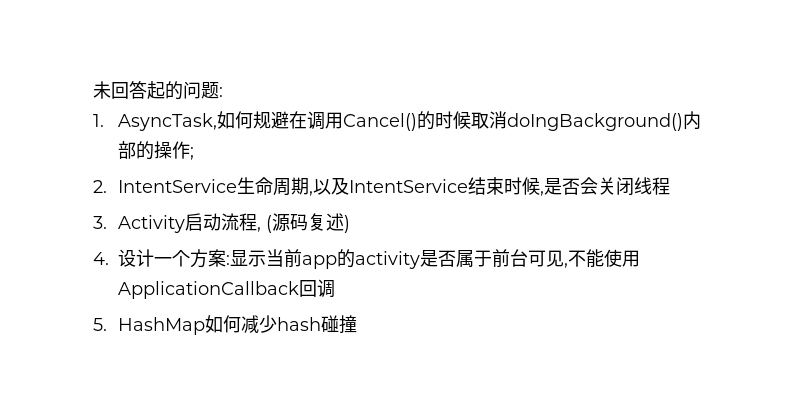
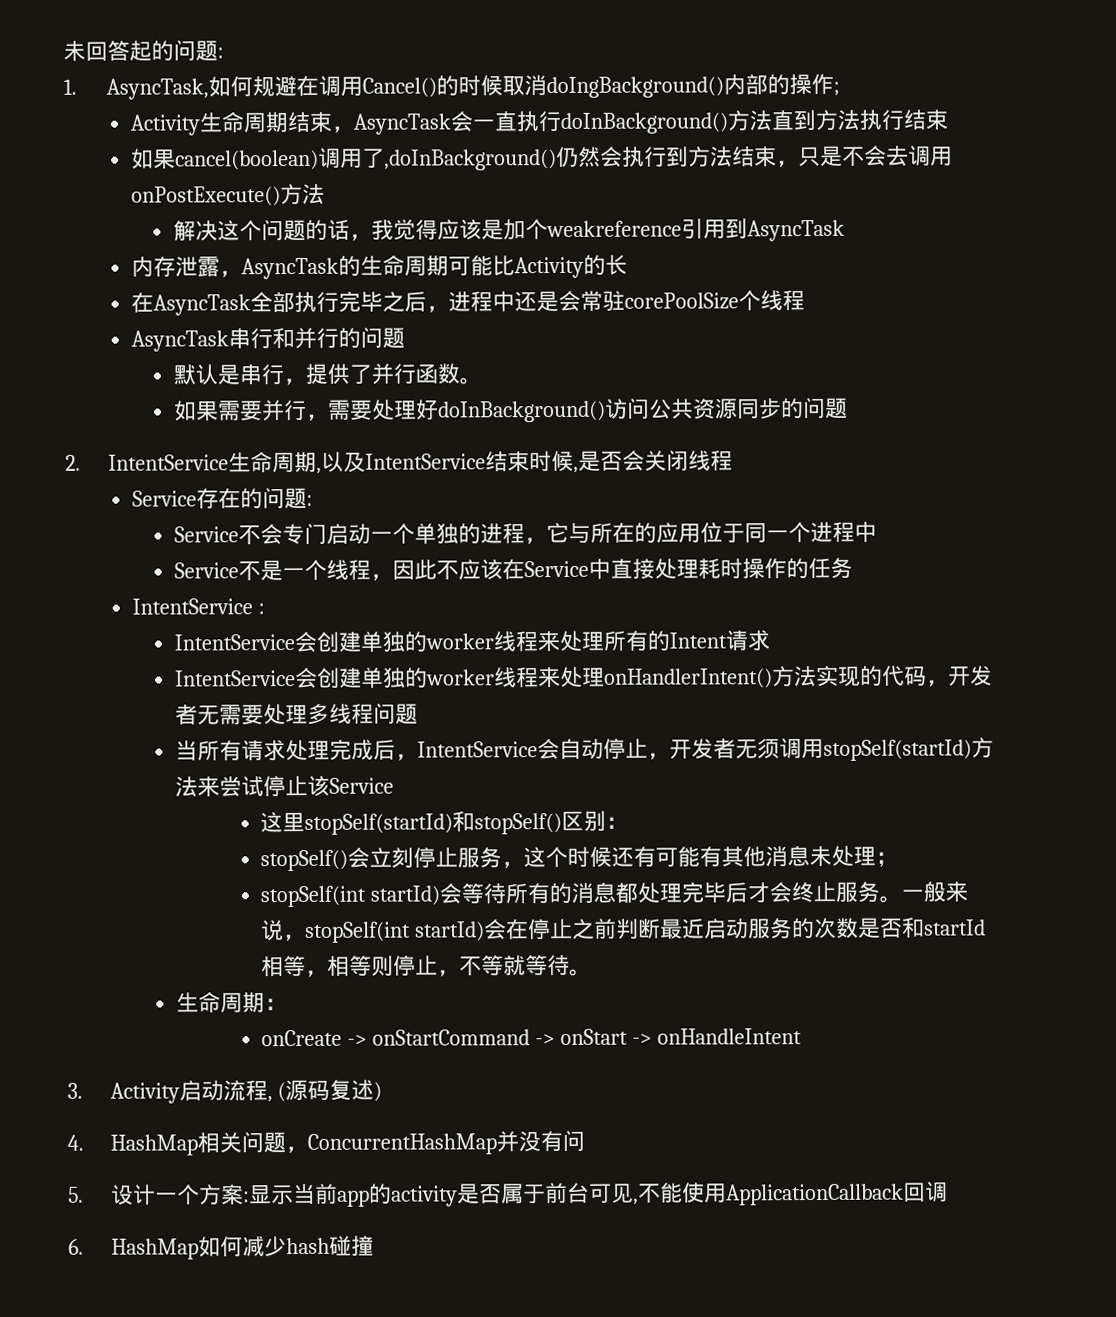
+ Activity生命周期结束，AsyncTask会一直执行doInBackground()方法直到方法执行结束
+ 如果cancel(boolean)调用了,doInBackground()仍然会执行到方法结束，只是不会去调用onPostExecute()方法
+ 解决这个问题的话，我觉得应该是加个weakreference引用到AsyncTask
+ 内存泄露，AsyncTask的生命周期可能比Activity的长
+ 在AsyncTask全部执行完毕之后，进程中还是会常驻corePoolSize个线程
+ AsyncTask串行和并行的问题
+ 默认是串行，提供了并行函数。
+ 如果需要并行，需要处理好doInBackground()访问公共资源同步的问题
+ Service存在的问题:
+ Service不会专门启动一个单独的进程，它与所在的应用位于同一个进程中
+ Service不是一个线程，因此不应该在Service中直接处理耗时操作的任务
+ IntentService :
+ IntentService会创建单独的worker线程来处理所有的Intent请求
+ IntentService会创建单独的worker线程来处理onHandlerIntent()方法实现的代码，开发者无需要处理多线程问题
+ 当所有请求处理完成后，IntentService会自动停止，开发者无须调用stopSelf(startId)方法来尝试停止该Service
+ 这里stopSelf(startId)和stopSelf()区别：
+ stopSelf()会立刻停止服务，这个时候还有可能有其他消息未处理；
+ stopSelf(int startId)会等待所有的消息都处理完毕后才会终止服务。一般来说，stopSelf(int startId)会在停止之前判断最近启动服务的次数是否和startId相等，相等则停止，不等就等待。
+ 生命周期：
+ onCreate -> onStartCommand -> onStart -> onHandleIntent
- 4.设计一个方案:显示当前app的activity是否属于前台可见,不能使用ApplicationCallback回调
+ 4. HashMap相关问题，ConcurrentHashMap并没有问
+ 5.设计一个方案:显示当前app的activity是否属于前台可见,不能使用ApplicationCallback回调
- 5. HashMap如何减少hash碰撞
+ 6. HashMap如何减少hash碰撞

